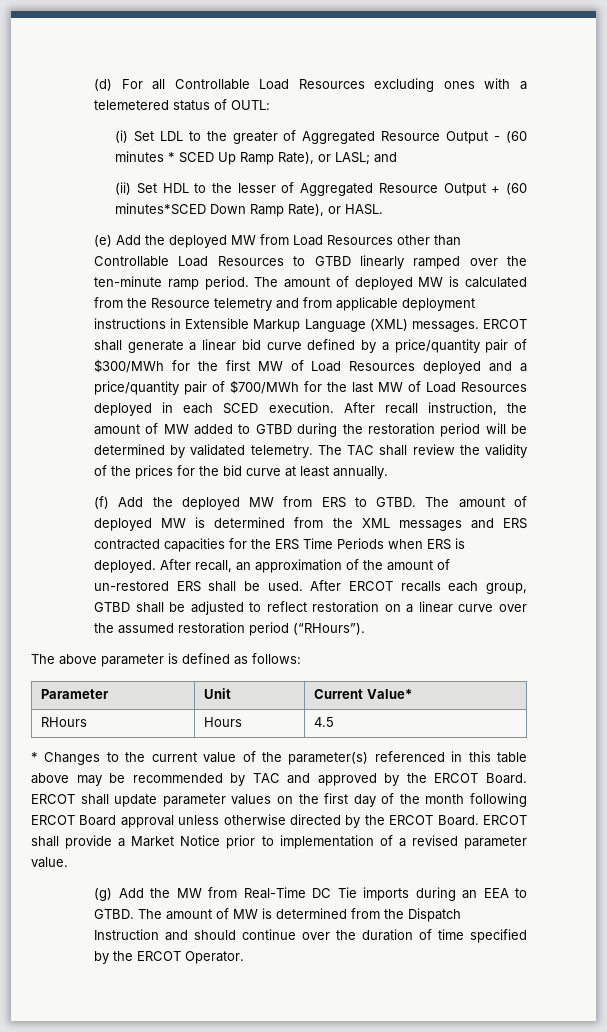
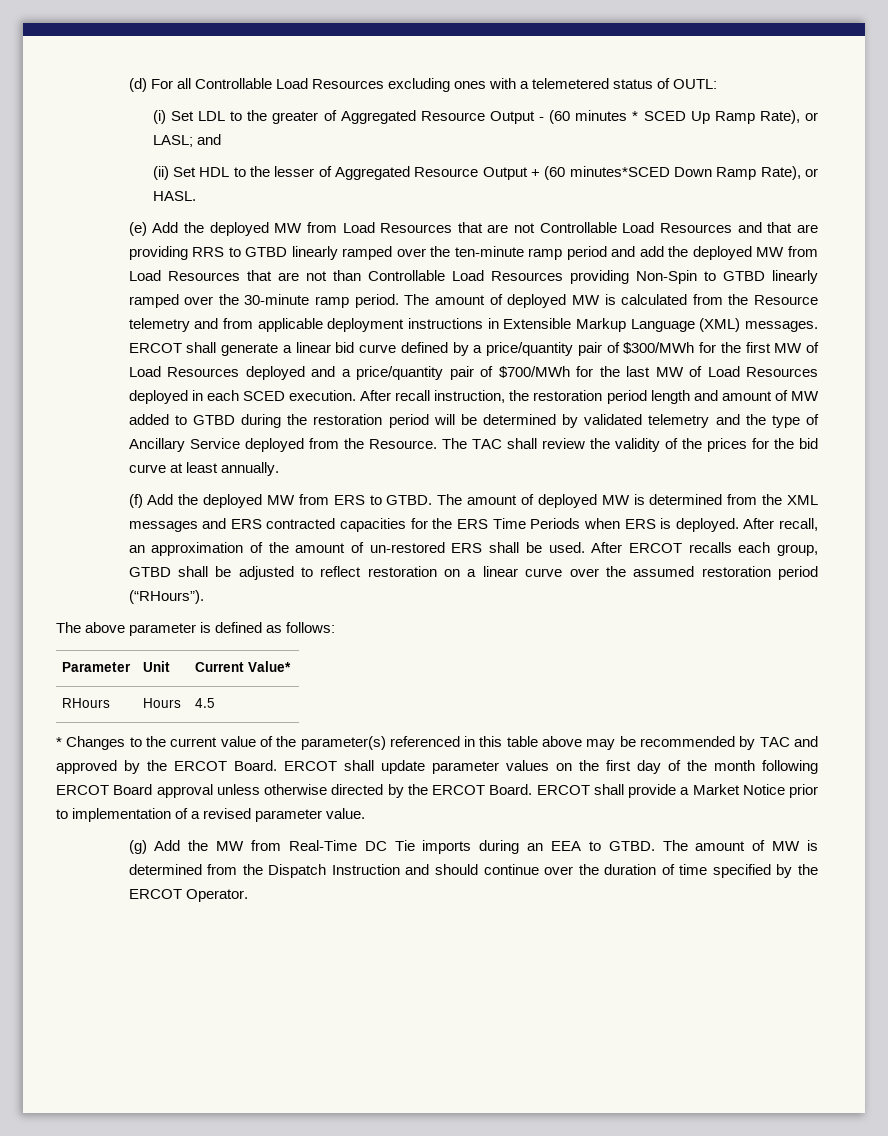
- (e) Add the deployed MW from Load Resources other than Controllable Load Resources to GTBD linearly ramped over the ten-minute ramp period.
+ (e) Add the deployed MW from Load Resources that are not Controllable Load Resources and that are providing RRS to GTBD linearly ramped over the ten-minute ramp period and add the deployed MW from Load Resources that are not than Controllable Load Resources providing Non-Spin to GTBD linearly ramped over the 30-minute ramp period.
- After recall instruction, the amount of MW added to GTBD during the restoration period will be determined by validated telemetry.
+ After recall instruction, the restoration period length and amount of MW added to GTBD during the restoration period will be determined by validated telemetry and the type of Ancillary Service deployed from the Resource.

